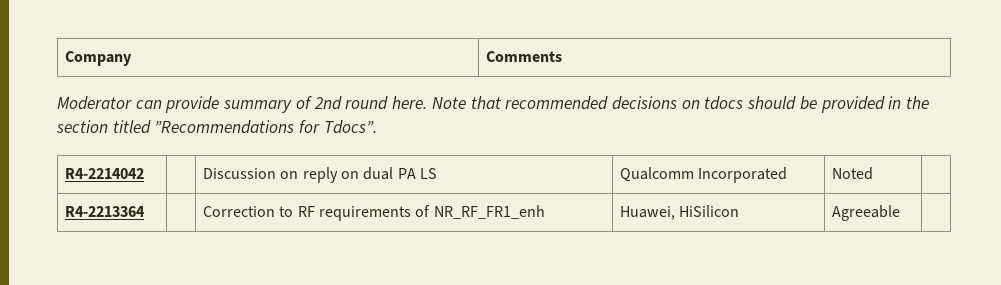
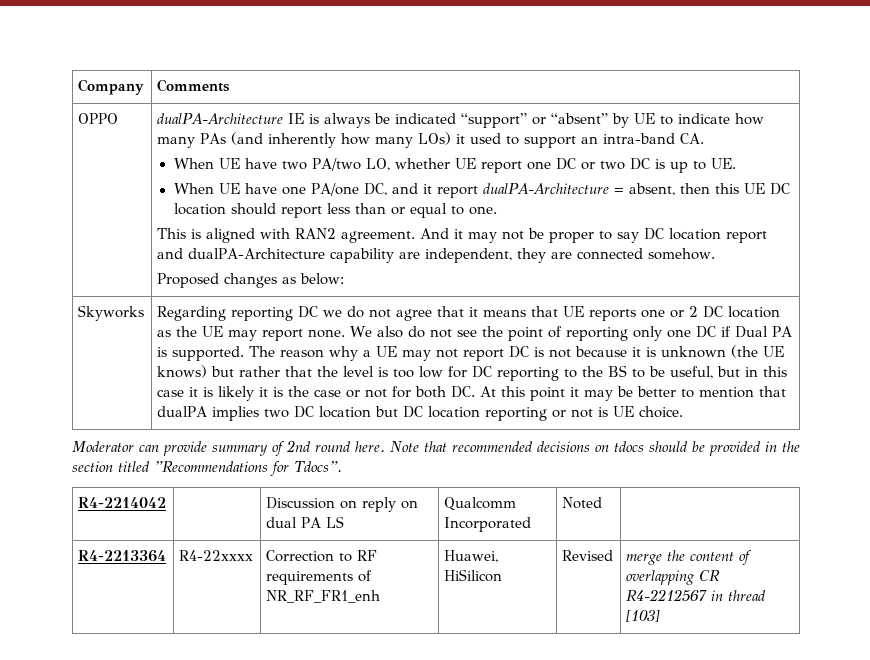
+ OPPO | dualPA-Architecture IE is always be indicated “support” or “absent” by UE to indicate how many PAs (and inherently how many LOs) it used to support an intra-band CA.
+ When UE have two PA/two LO, whether UE report one DC or two DC is up to UE.
+ When UE have one PA/one DC, and it report dualPA-Architecture = absent, then this UE DC location should report less than or equal to one.
+ This is aligned with RAN2 agreement. And it may not be proper to say DC location report and dualPA-Architecture capability are independent, they are connected somehow.
+ Proposed changes as below:
+ Skyworks | Regarding reporting DC we do not agree that it means that UE reports one or 2 DC location as the UE may report none. We also do not see the point of reporting only one DC if Dual PA is supported. The reason why a UE may not report DC is not because it is unknown (the UE knows) but rather that the level is too low for DC reporting to the BS to be useful, but in this case it is likely it is the case or not for both DC. At this point it may be better to mention that dualPA implies two DC location but DC location reporting or not is UE choice.
- R4-2213364 | | Correction to RF requirements of NR_RF_FR1_enh | Huawei, HiSilicon | Agreeable |
+ R4-2213364 | R4-22xxxx | Correction to RF requirements of NR_RF_FR1_enh | Huawei, HiSilicon | Revised | merge the content of overlapping CR R4-2212567 in thread [103]

